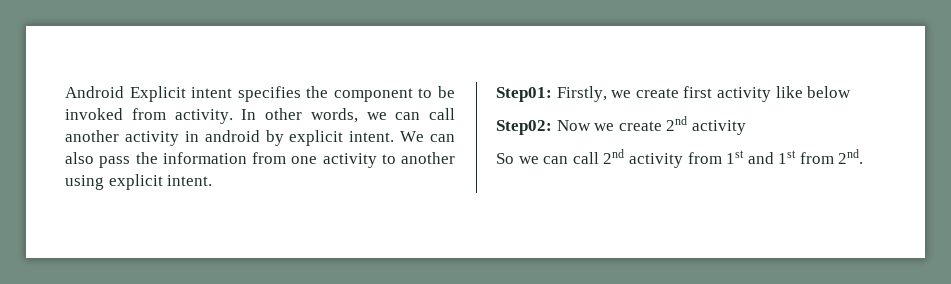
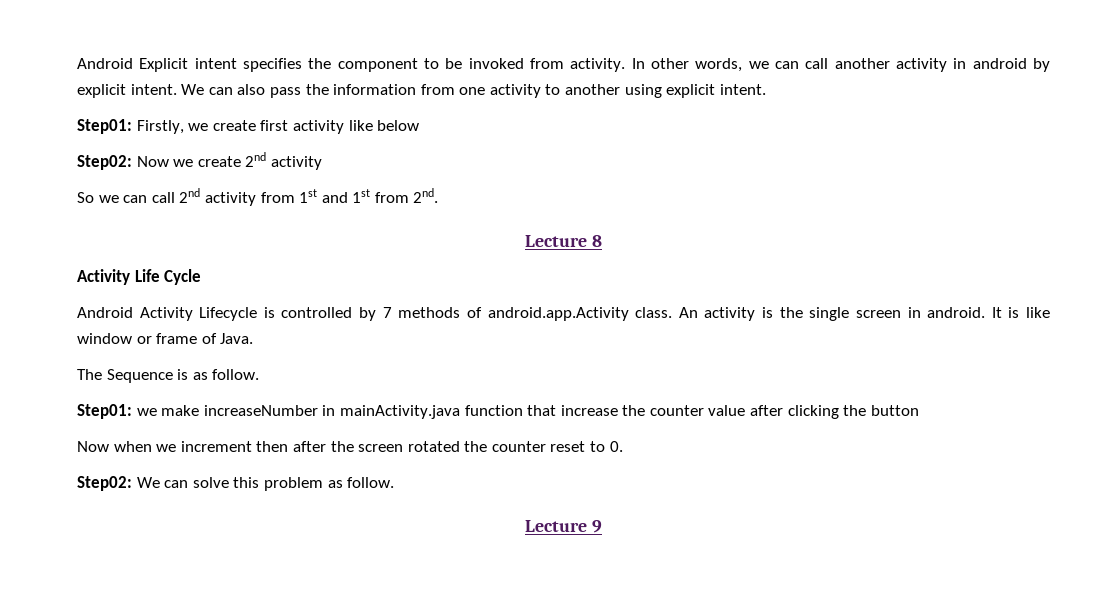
+ Lecture 8
+ Activity Life Cycle
+ Android Activity Lifecycle is controlled by 7 methods of android.app.Activity class. An activity is the single screen in android. It is like window or frame of Java.
+ The Sequence is as follow.
+ Step01: we make increaseNumber in mainActivity.java function that increase the counter value after clicking the button
+ Now when we increment then after the screen rotated the counter reset to 0.
+ Step02: We can solve this problem as follow.
+ Lecture 9

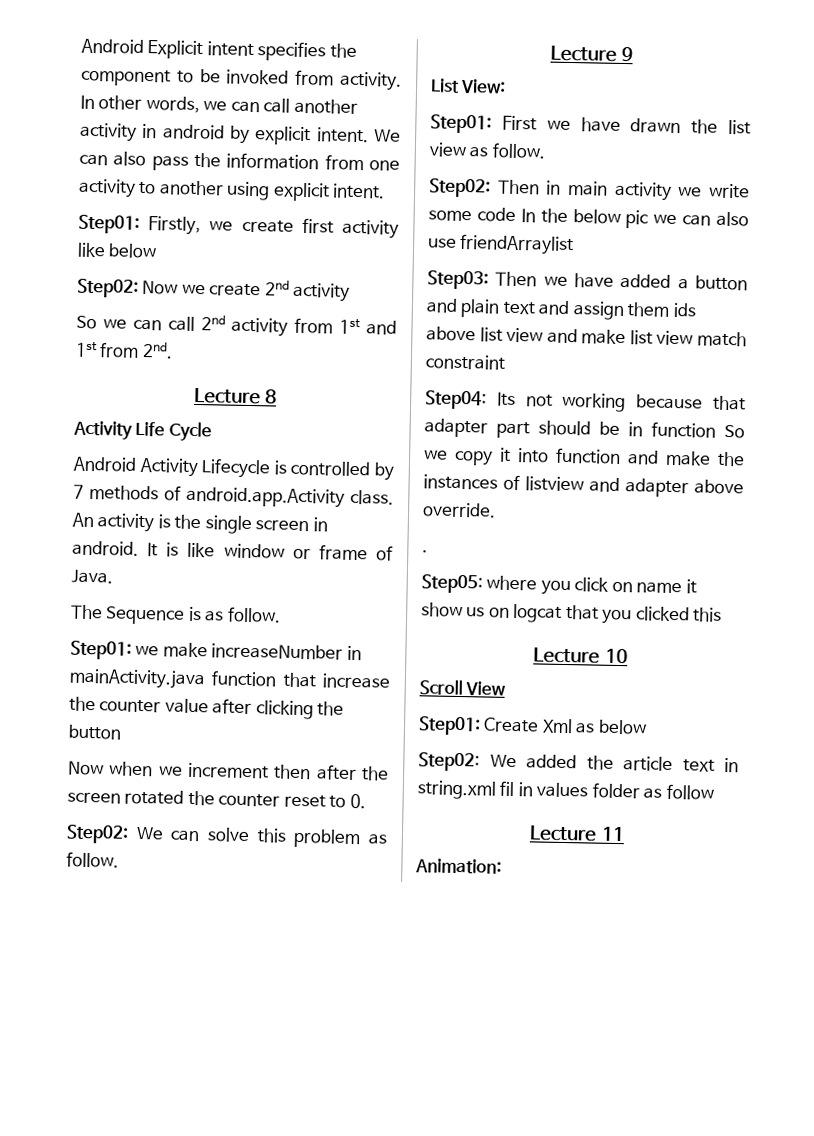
+ List View:
+ Step01: First we have drawn the list view as follow.
+ Step02: Then in main activity we write some code In the below pic we can also use friendArraylist
+ Step03: Then we have added a button and plain text and assign them ids above list view and make list view match constraint
+ Step04: Its not working because that adapter part should be in function So we copy it into function and make the instances of listview and adapter above override.
+ .
+ Step05: where you click on name it show us on logcat that you clicked this
+ Lecture 10
+ Scroll View
+ Step01: Create Xml as below
+ Step02: We added the article text in string.xml fil in values folder as follow
+ Lecture 11
+ Animation:

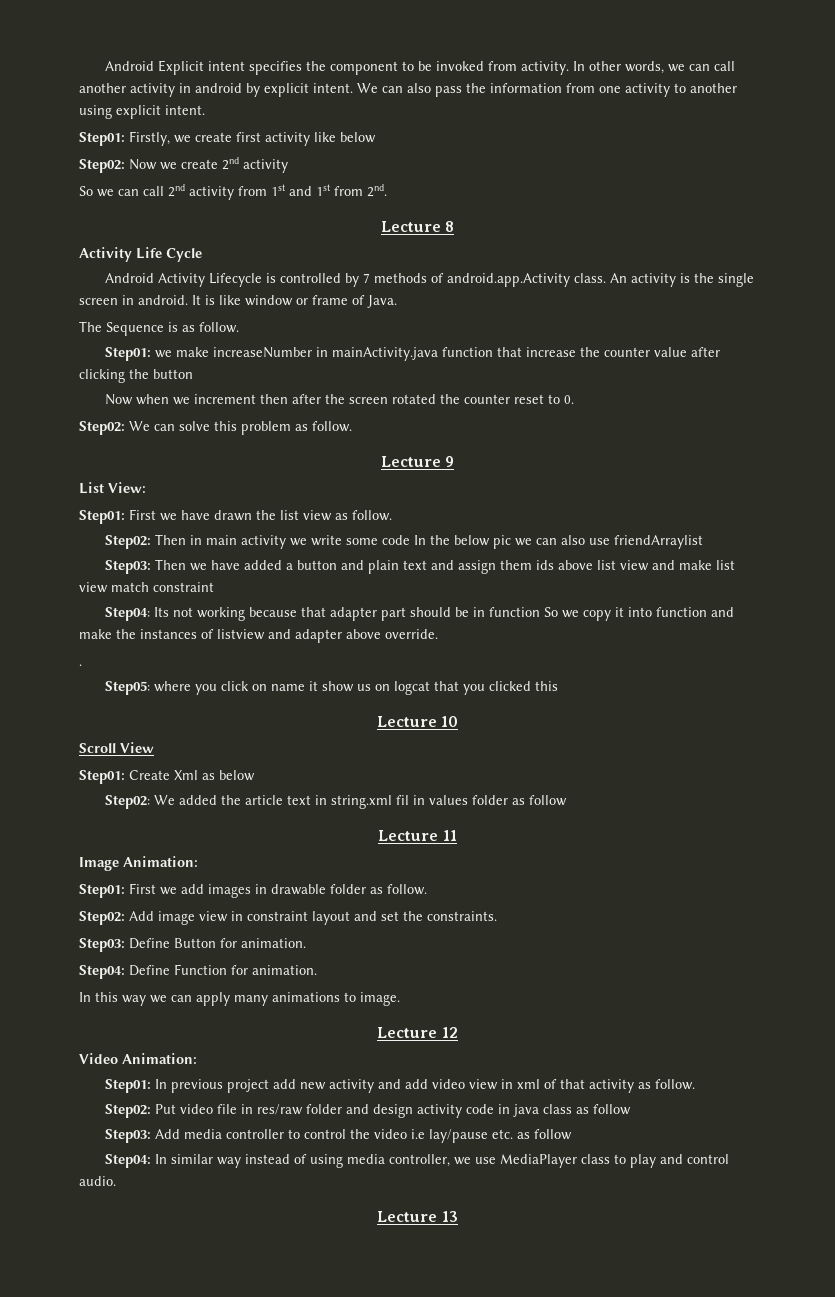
- Animation:
+ Image Animation:
+ Step01: First we add images in drawable folder as follow.
+ Step02: Add image view in constraint layout and set the constraints.
+ Step03: Define Button for animation.
+ Step04: Define Function for animation.
+ In this way we can apply many animations to image.
+ Lecture 12
+ Video Animation:
+ Step01: In previous project add new activity and add video view in xml of that activity as follow.
+ Step02: Put video file in res/raw folder and design activity code in java class as follow
+ Step03: Add media controller to control the video i.e lay/pause etc. as follow
+ Step04: In similar way instead of using media controller, we use MediaPlayer class to play and control audio.
+ Lecture 13

